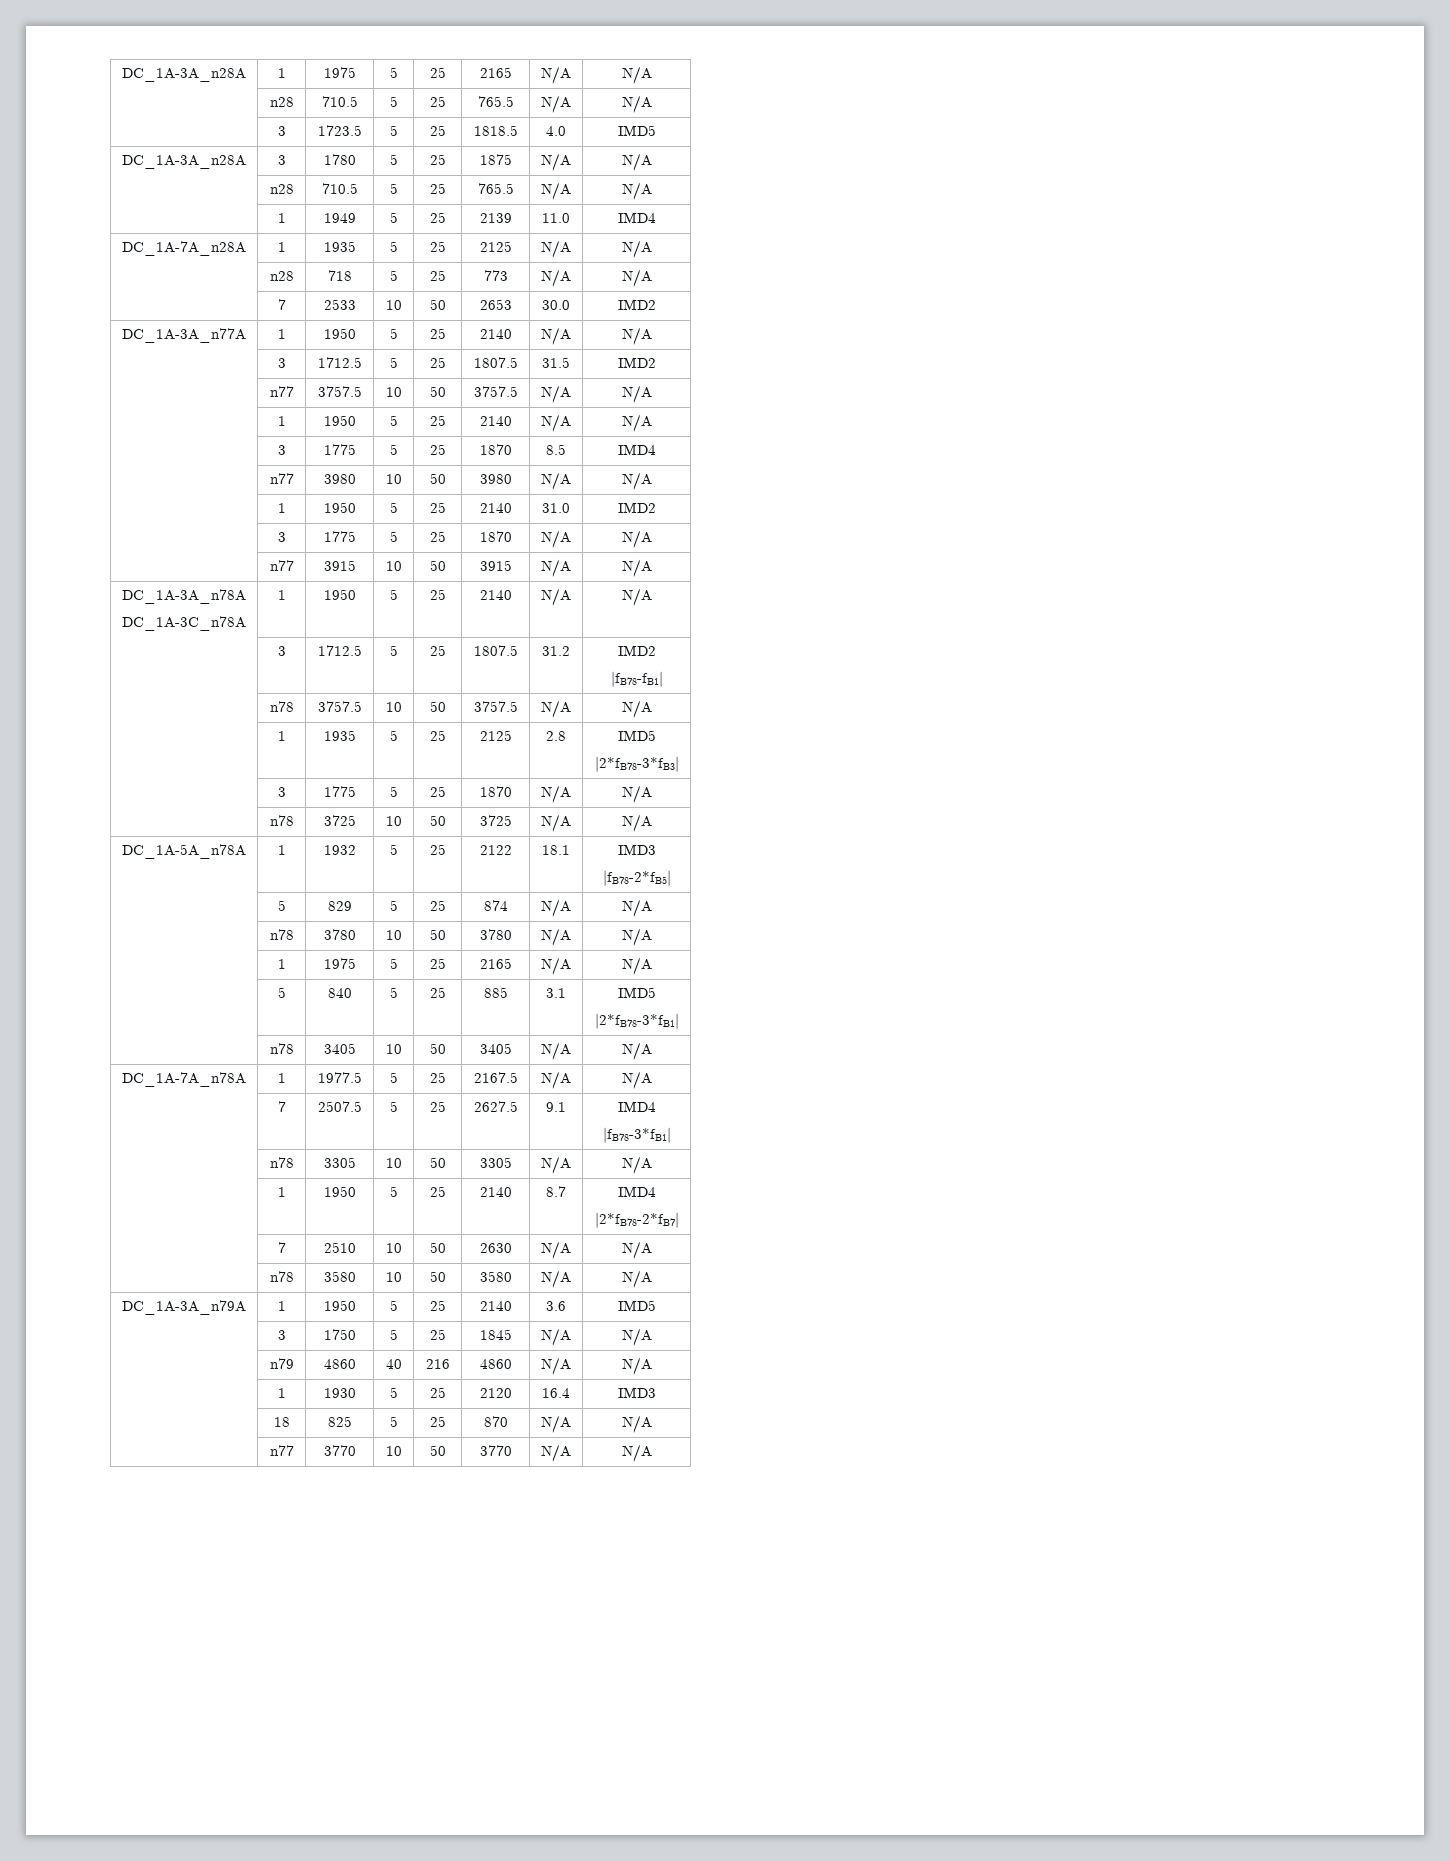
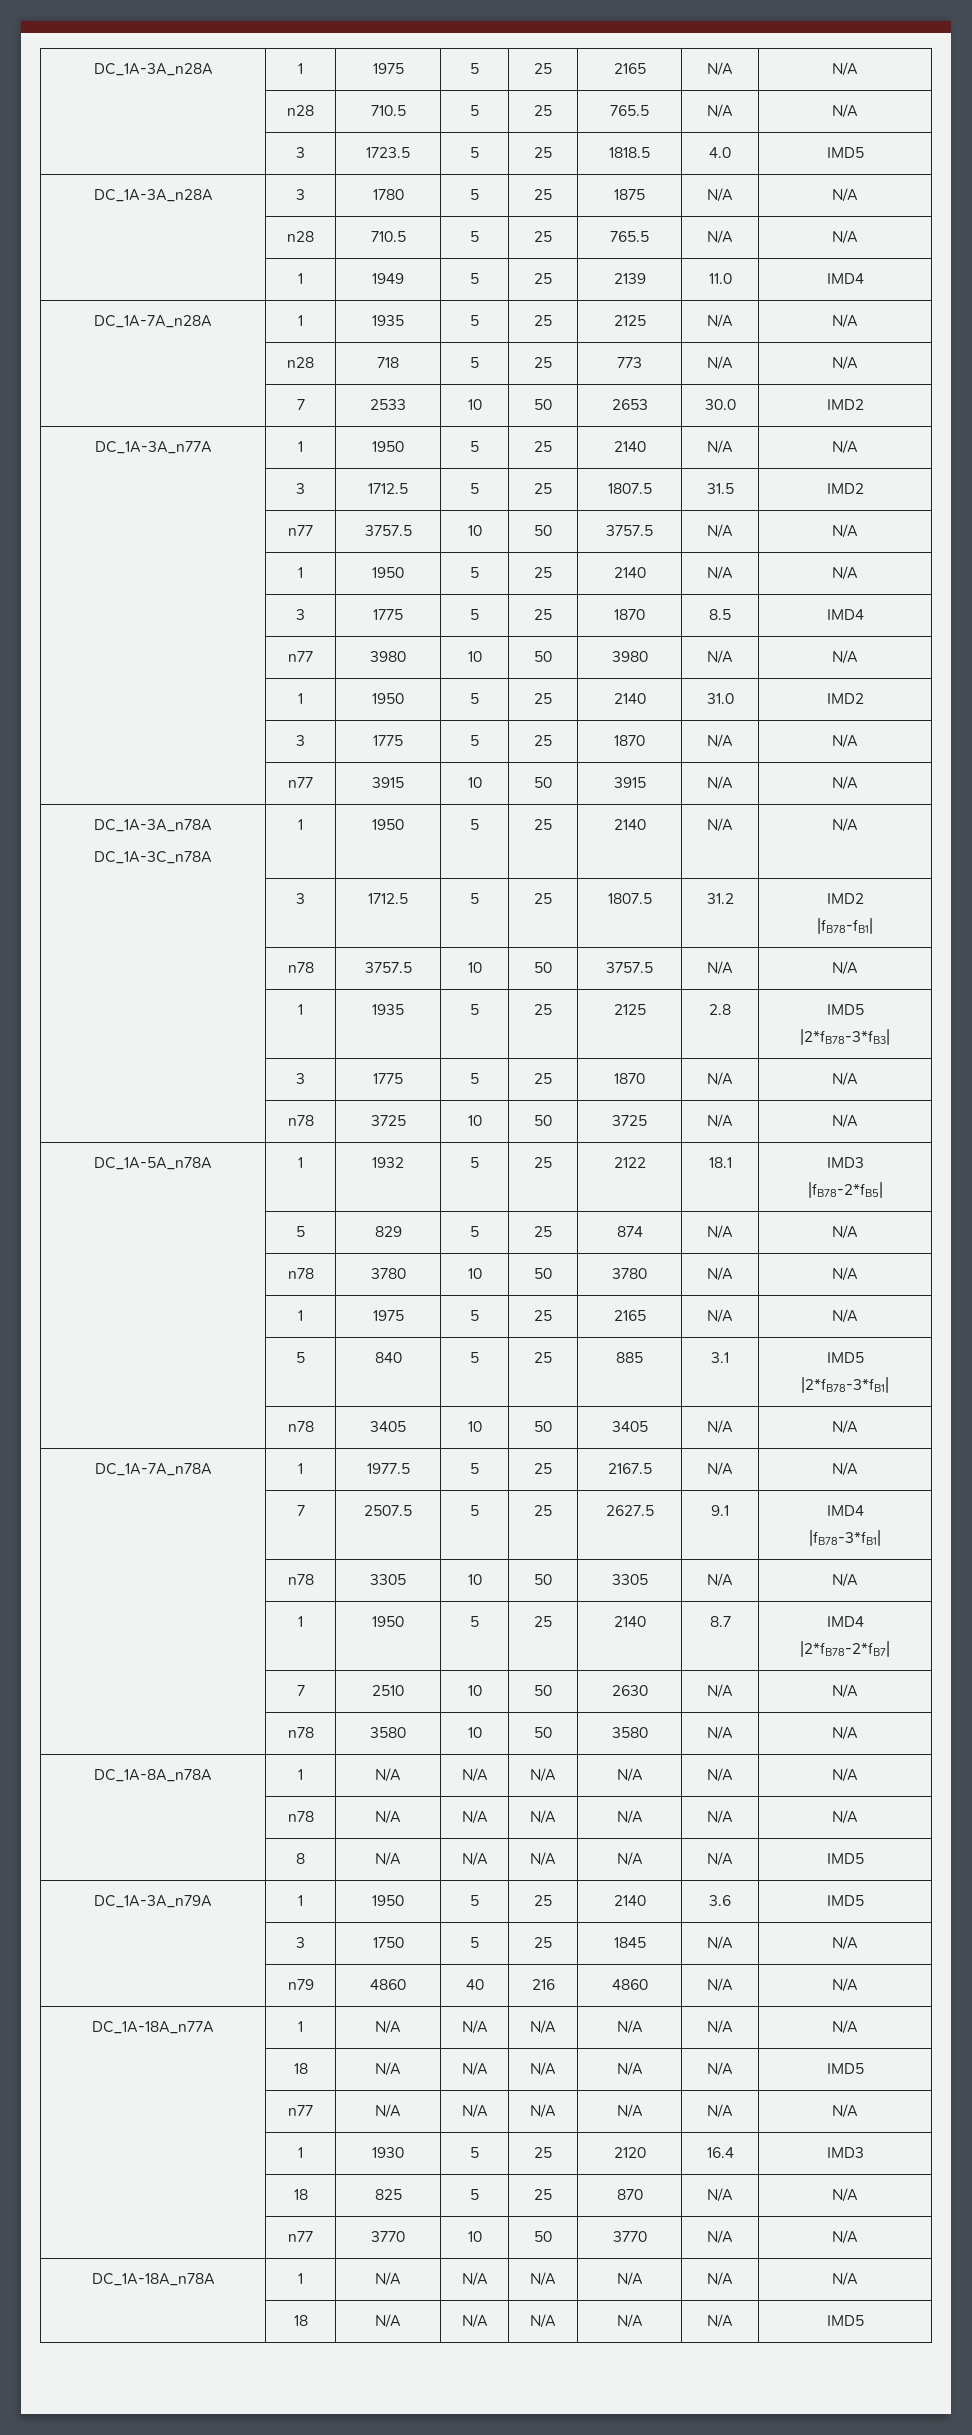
+ DC_1A-8A_n78A | 1 | N/A | N/A | N/A | N/A | N/A | N/A
+ | n78 | N/A | N/A | N/A | N/A | N/A | N/A
+ | 8 | N/A | N/A | N/A | N/A | N/A | IMD5
+ DC_1A-18A_n77A | 1 | N/A | N/A | N/A | N/A | N/A | N/A
+ | 18 | N/A | N/A | N/A | N/A | N/A | IMD5
+ | n77 | N/A | N/A | N/A | N/A | N/A | N/A
+ DC_1A-18A_n78A | 1 | N/A | N/A | N/A | N/A | N/A | N/A
+ | 18 | N/A | N/A | N/A | N/A | N/A | IMD5

